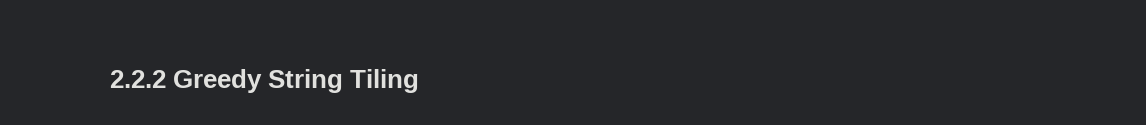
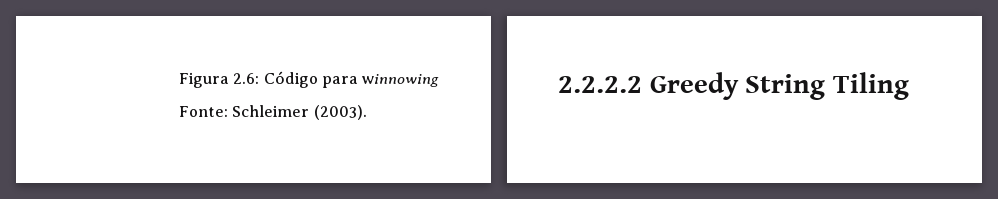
- 2.2.2 Greedy String Tiling
+ Figura 2.6: Código para winnowing
+ Fonte: Schleimer (2003).
+ 2.2.2.2 Greedy String Tiling

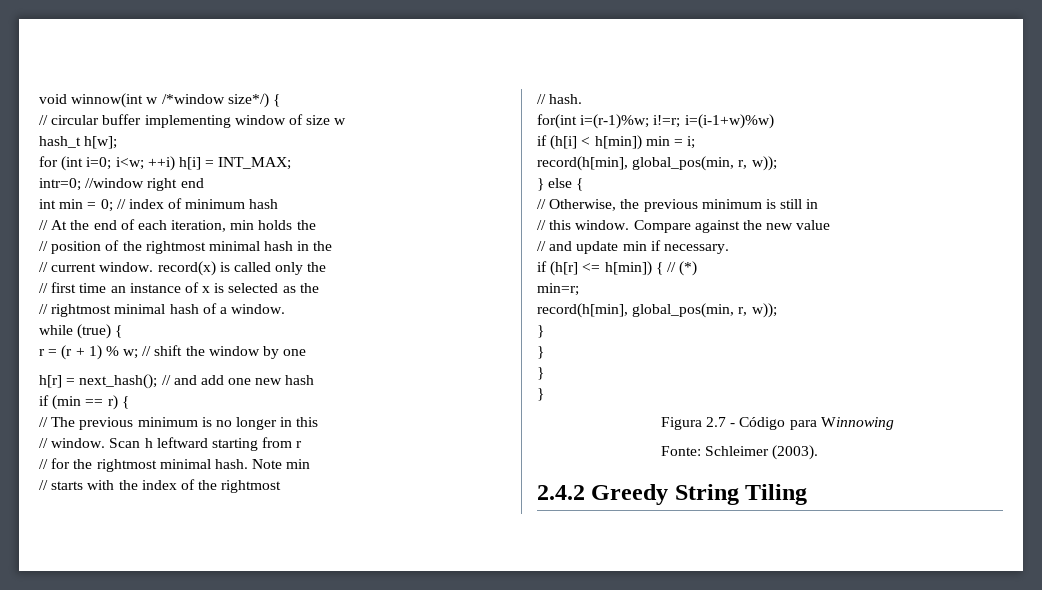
- Figura 2.6: Código para winnowing
+ void winnow(int w /*window size*/) {
+ // circular buffer implementing window of size w
+ hash_t h[w];
+ for (int i=0; i<w; ++i) h[i] = INT_MAX;
+ intr=0; //window right end
+ int min = 0; // index of minimum hash
+ // At the end of each iteration, min holds the
+ // position of the rightmost minimal hash in the
+ // current window. record(x) is called only the
+ // first time an instance of x is selected as the
+ // rightmost minimal hash of a window.
+ while (true) {
+ r = (r + 1) % w; // shift the window by one
+ h[r] = next_hash(); // and add one new hash
+ if (min == r) {
+ // The previous minimum is no longer in this
+ // window. Scan h leftward starting from r
+ // for the rightmost minimal hash. Note min
+ // starts with the index of the rightmost
+ // hash.
+ for(int i=(r-1)%w; i!=r; i=(i-1+w)%w)
+ if (h[i] < h[min]) min = i;
+ record(h[min], global_pos(min, r, w));
+ } else {
+ // Otherwise, the previous minimum is still in
+ // this window. Compare against the new value
+ // and update min if necessary.
+ if (h[r] <= h[min]) { // (*)
+ min=r;
+ record(h[min], global_pos(min, r, w));
+ }
+ }
+ }
+ }
+ Figura 2.7 - Código para Winnowing
- 2.2.2.2 Greedy String Tiling
+ 2.4.2 Greedy String Tiling

